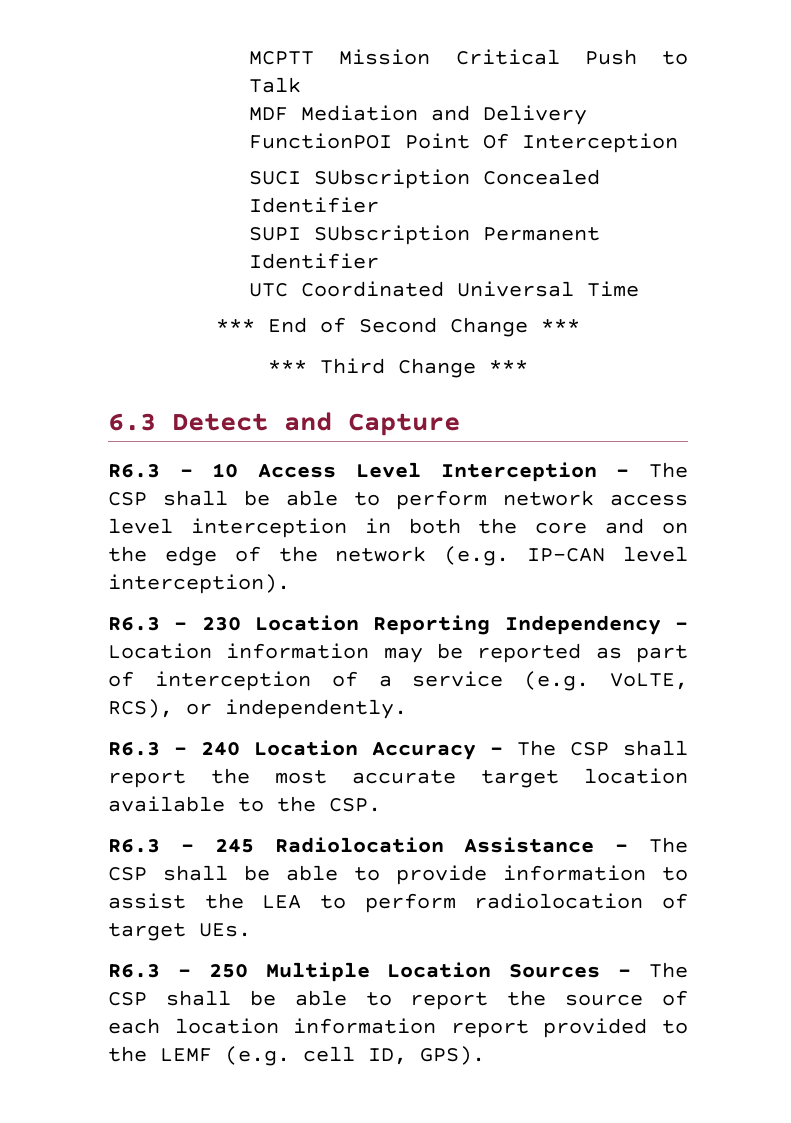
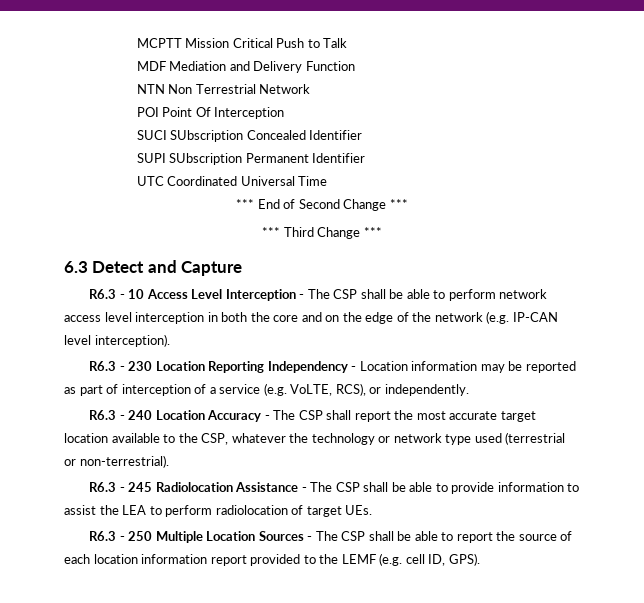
- MDF Mediation and Delivery FunctionPOI Point Of Interception
+ MDF Mediation and Delivery Function
+ NTN Non Terrestrial Network
+ POI Point Of Interception
- R6.3 - 240 Location Accuracy - The CSP shall report the most accurate target location available to the CSP.
+ R6.3 - 240 Location Accuracy - The CSP shall report the most accurate target location available to the CSP, whatever the technology or network type used (terrestrial or non-terrestrial).

